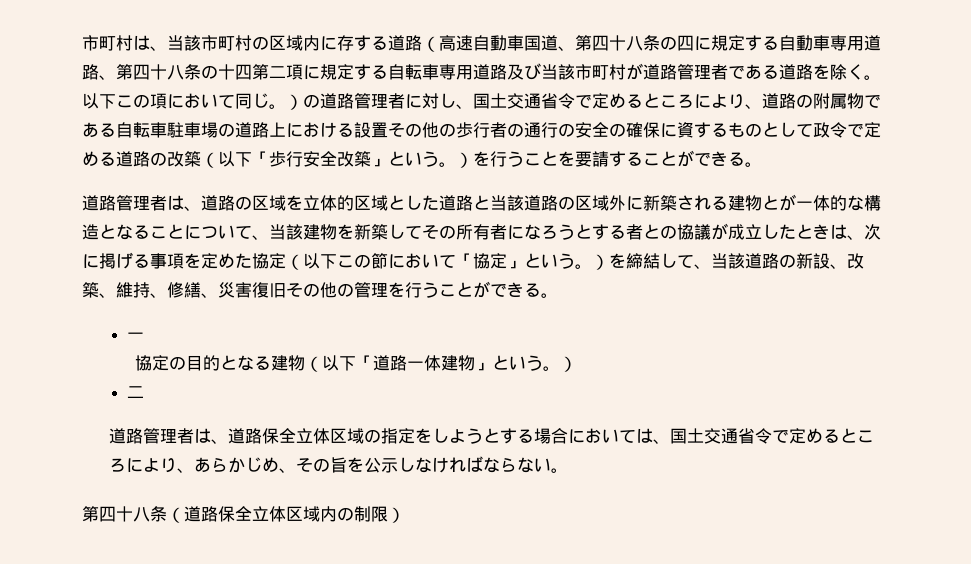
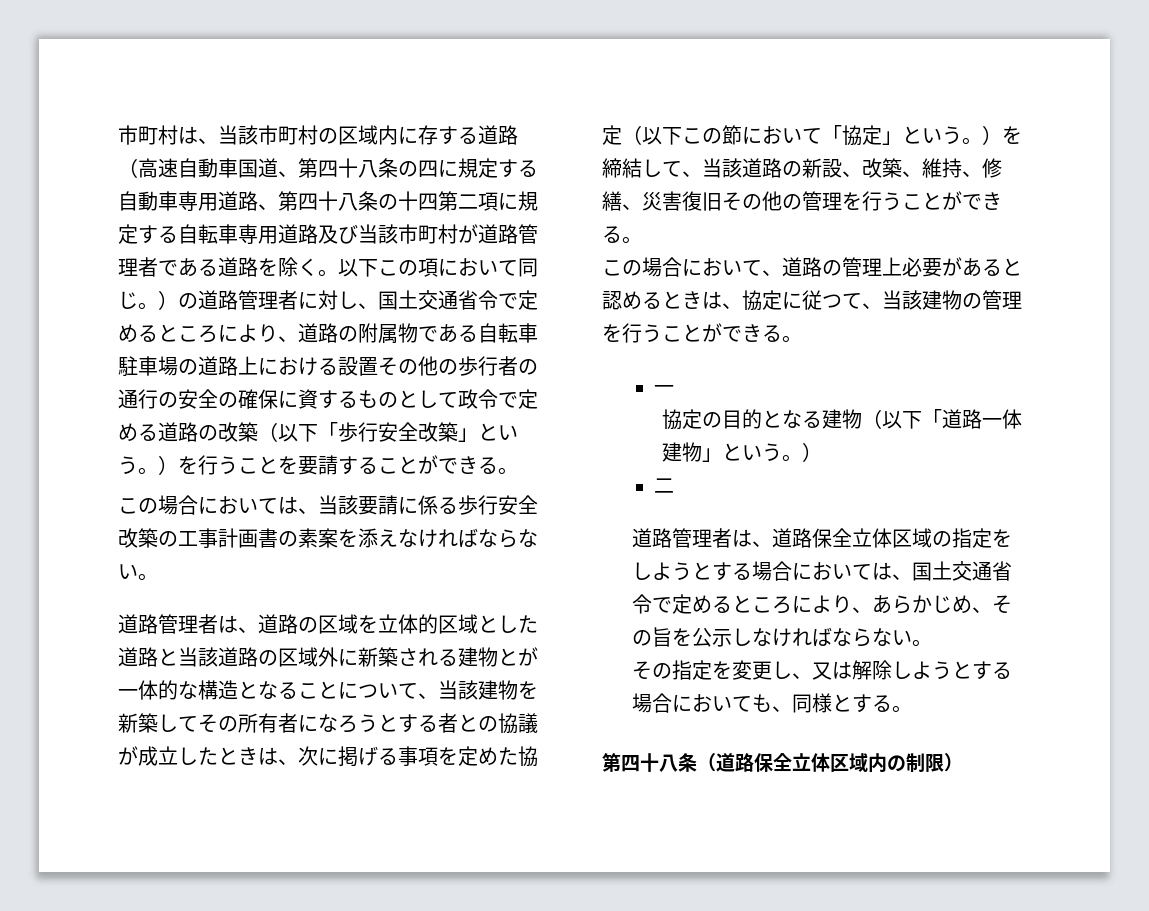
+ この場合においては、当該要請に係る歩行安全改築の工事計画書の素案を添えなければならない。
+ この場合において、道路の管理上必要があると認めるときは、協定に従つて、当該建物の管理を行うことができる。
+ その指定を変更し、又は解除しようとする場合においても、同様とする。

